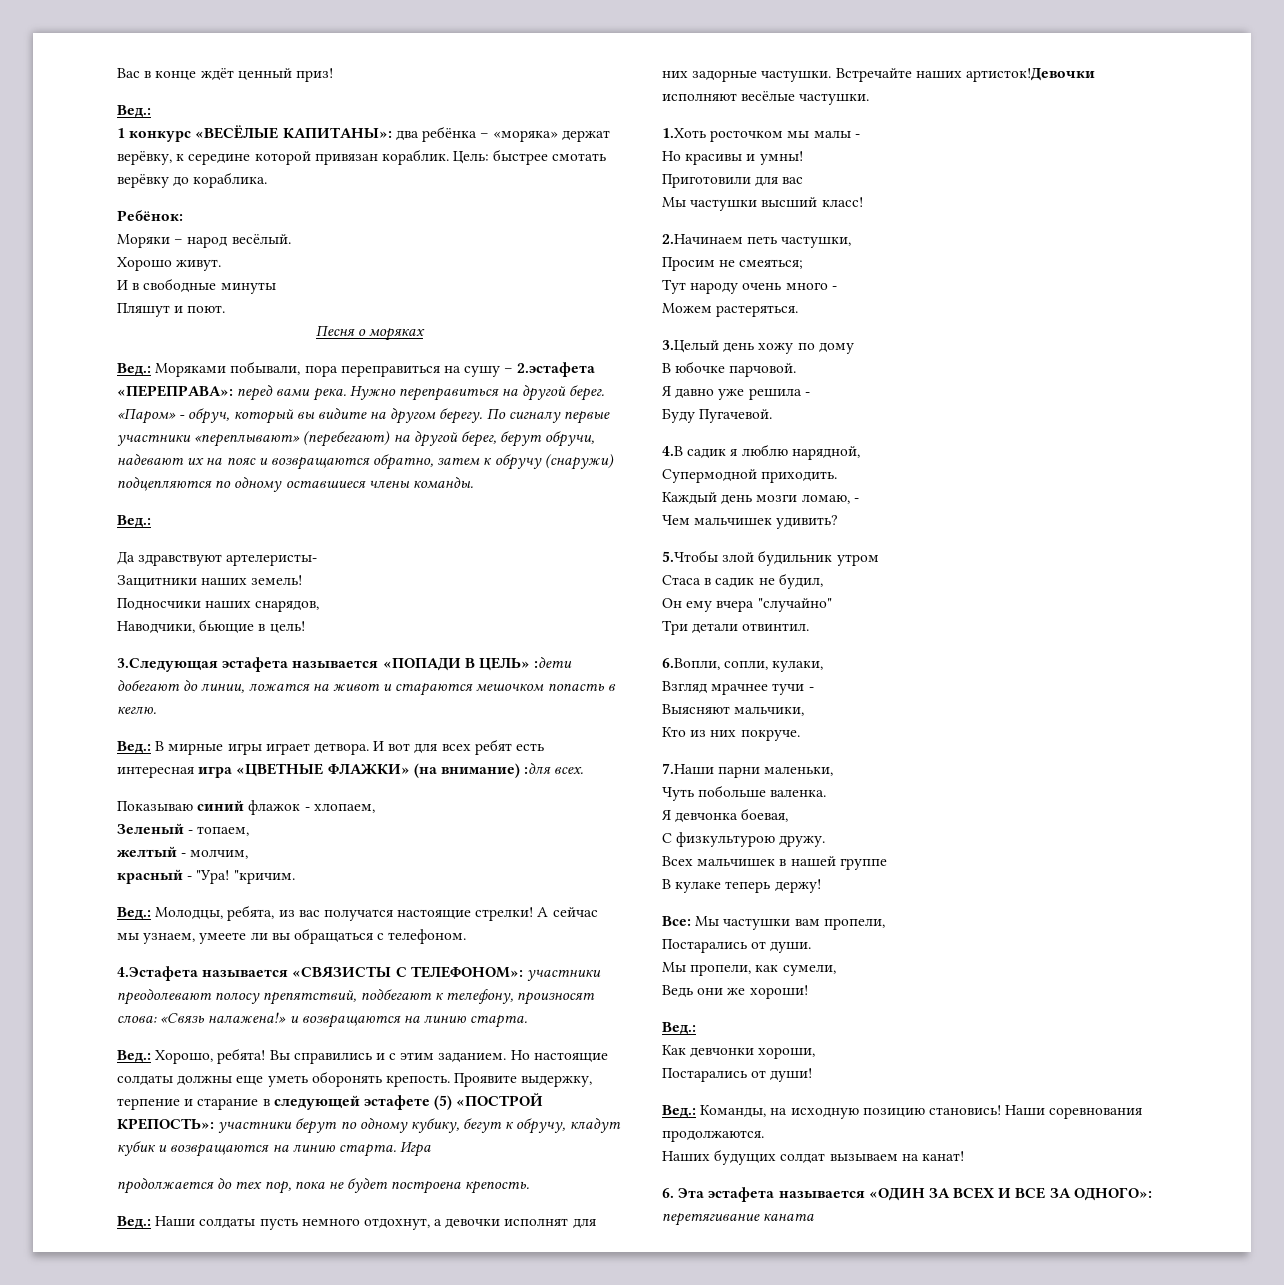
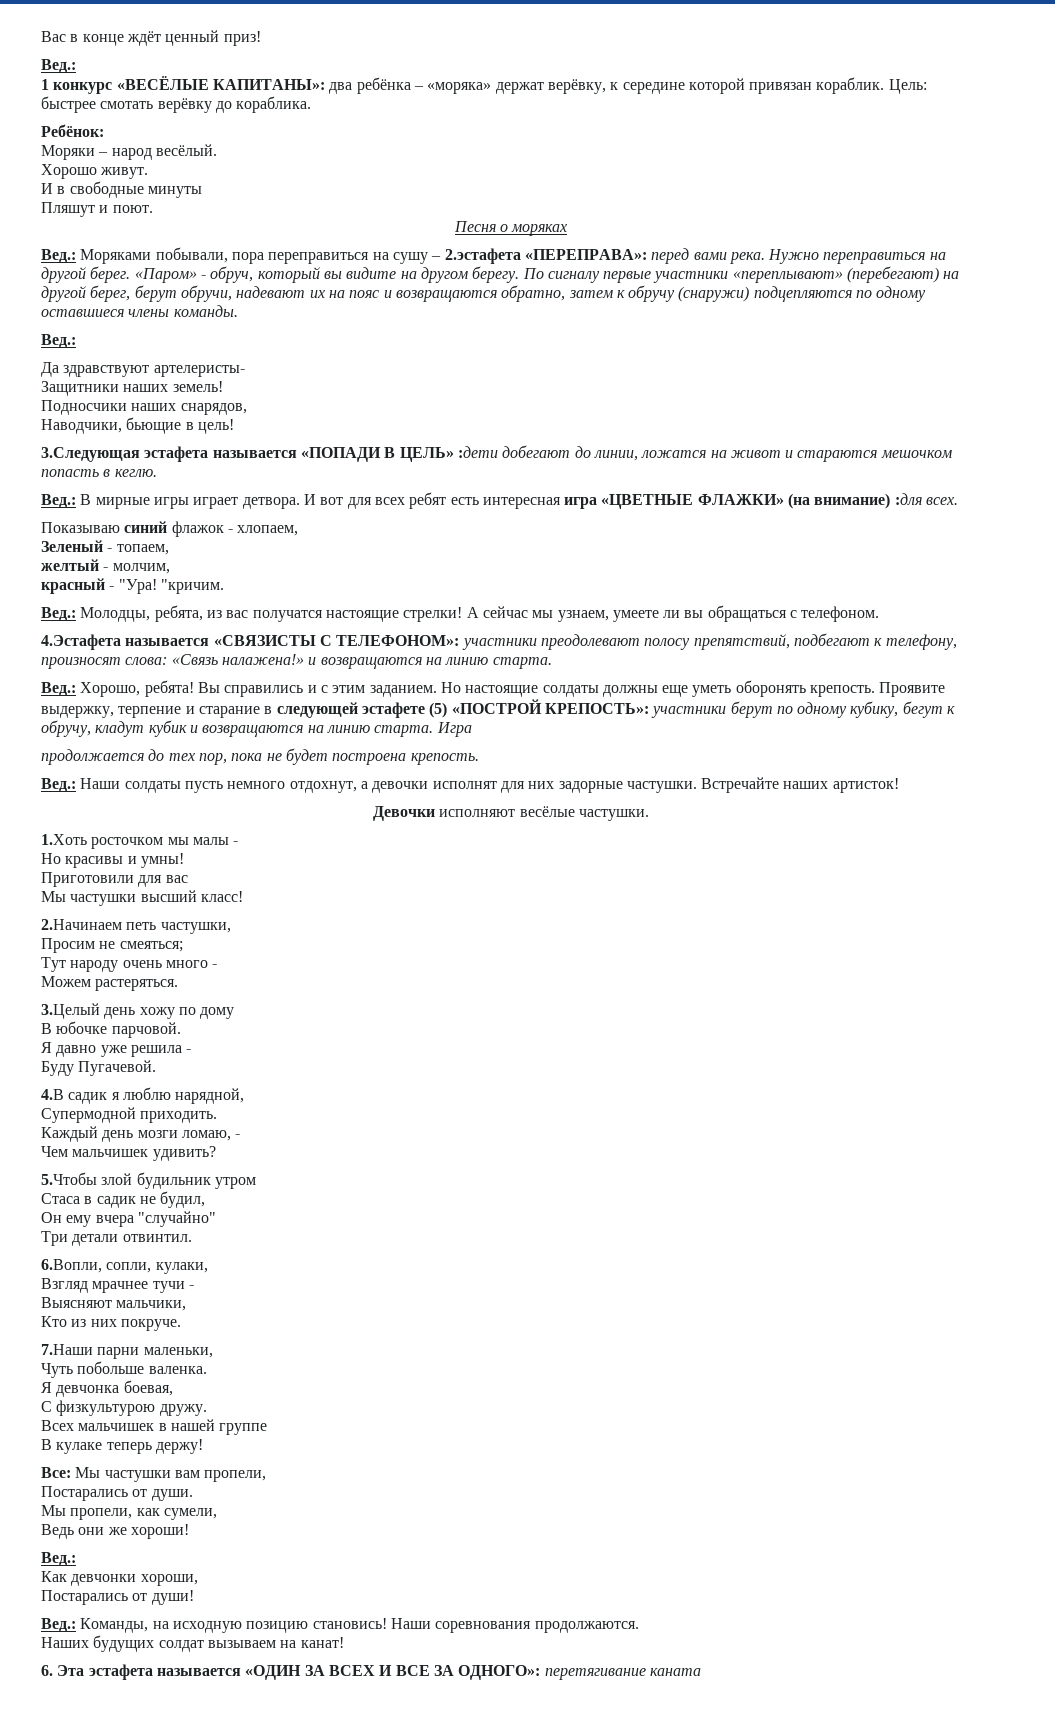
- Встречайте наших артисток!Девочки исполняют весёлые частушки.
+ Встречайте наших артисток!
+ Девочки исполняют весёлые частушки.

